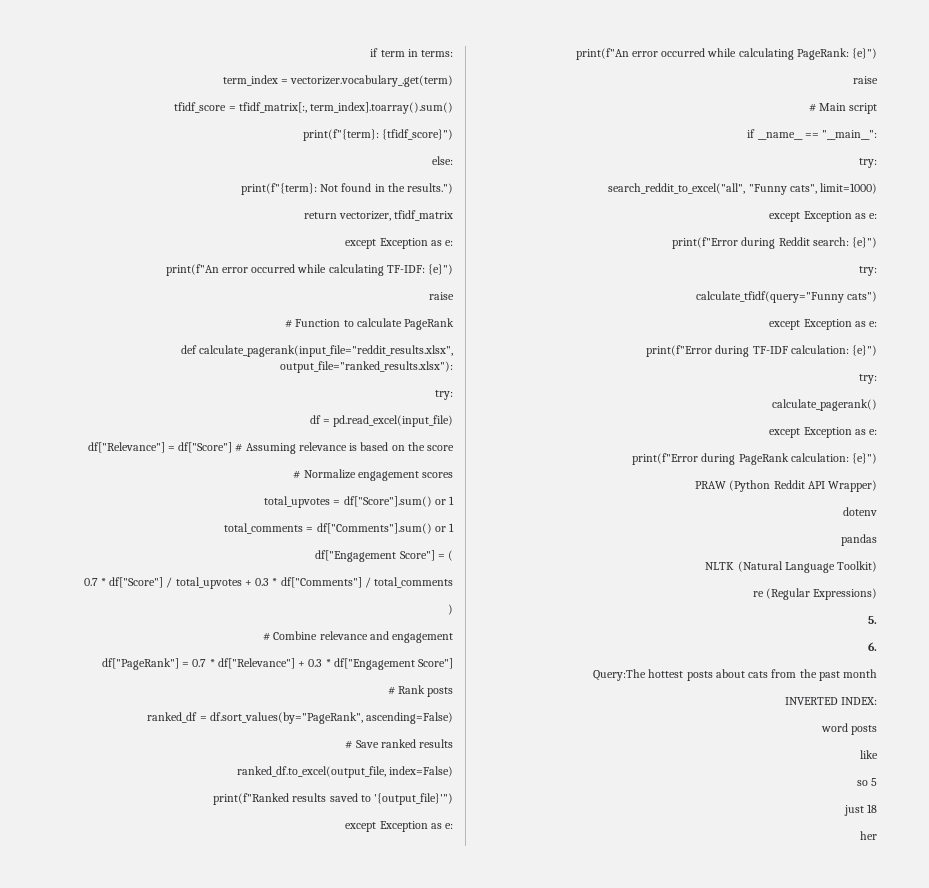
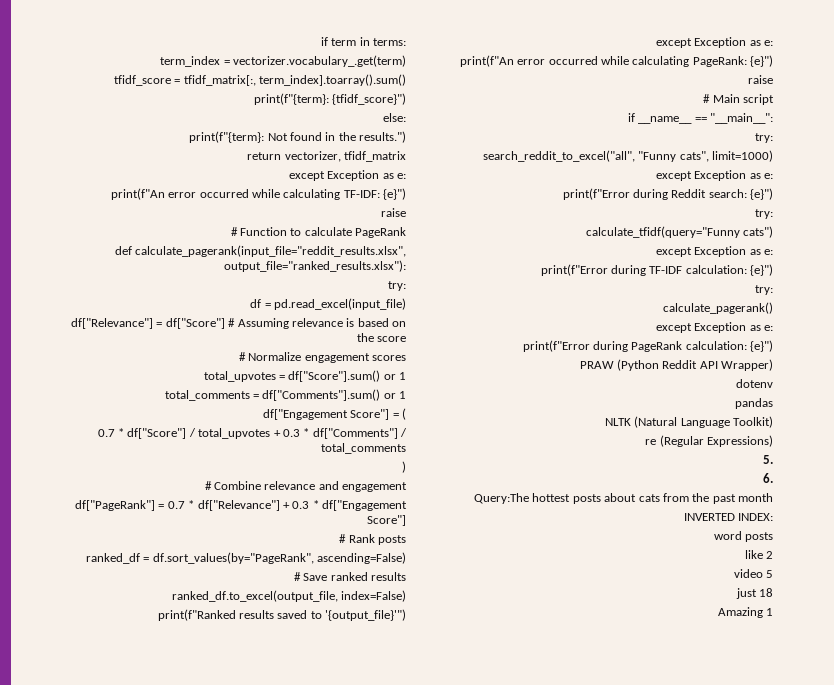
- like
- so 5
+ like 2
+ video 5
- her
+ Amazing 1

